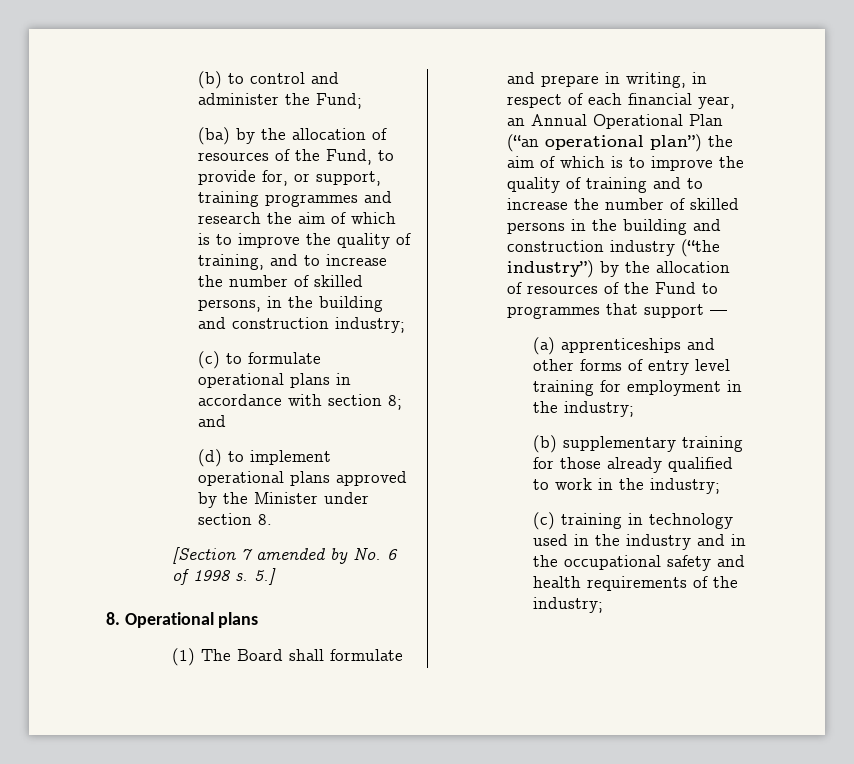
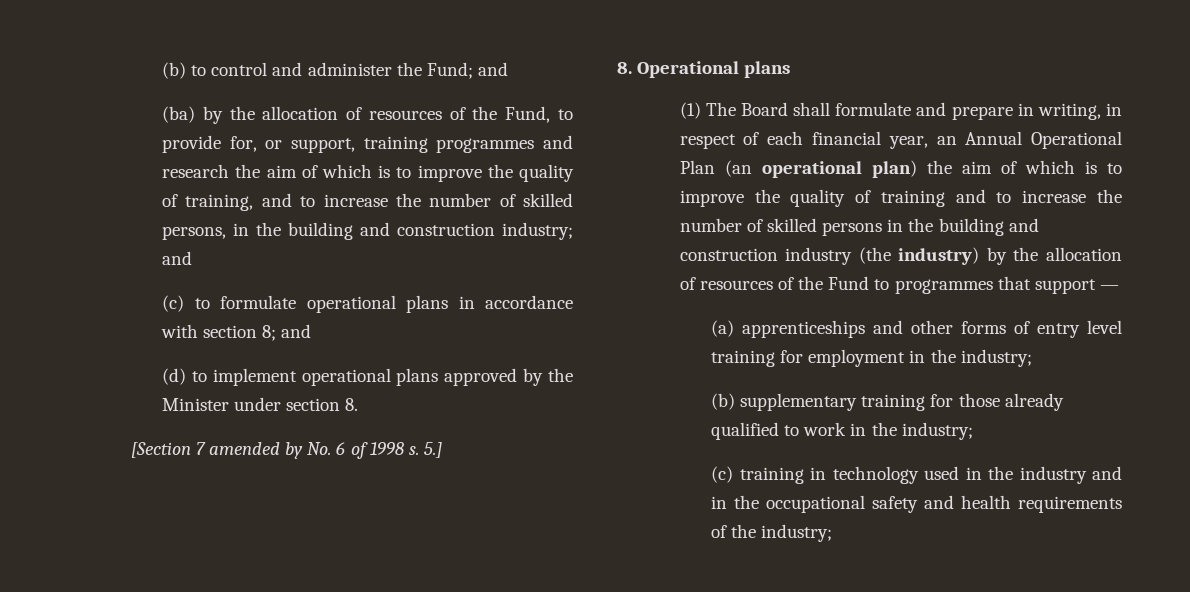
- (b) to control and administer the Fund;
+ (b) to control and administer the Fund; and
- (ba) by the allocation of resources of the Fund, to provide for, or support, training programmes and research the aim of which is to improve the quality of training, and to increase the number of skilled persons, in the building and construction industry;
+ (ba) by the allocation of resources of the Fund, to provide for, or support, training programmes and research the aim of which is to improve the quality of training, and to increase the number of skilled persons, in the building and construction industry; and
- (1) The Board shall formulate and prepare in writing, in respect of each financial year, an Annual Operational Plan (“an operational plan”) the aim of which is to improve the quality of training and to increase the number of skilled persons in the building and construction industry (“the industry”) by the allocation of resources of the Fund to programmes that support —
+ (1) The Board shall formulate and prepare in writing, in respect of each financial year, an Annual Operational Plan (an operational plan) the aim of which is to improve the quality of training and to increase the number of skilled persons in the building and construction industry (the industry) by the allocation of resources of the Fund to programmes that support —

